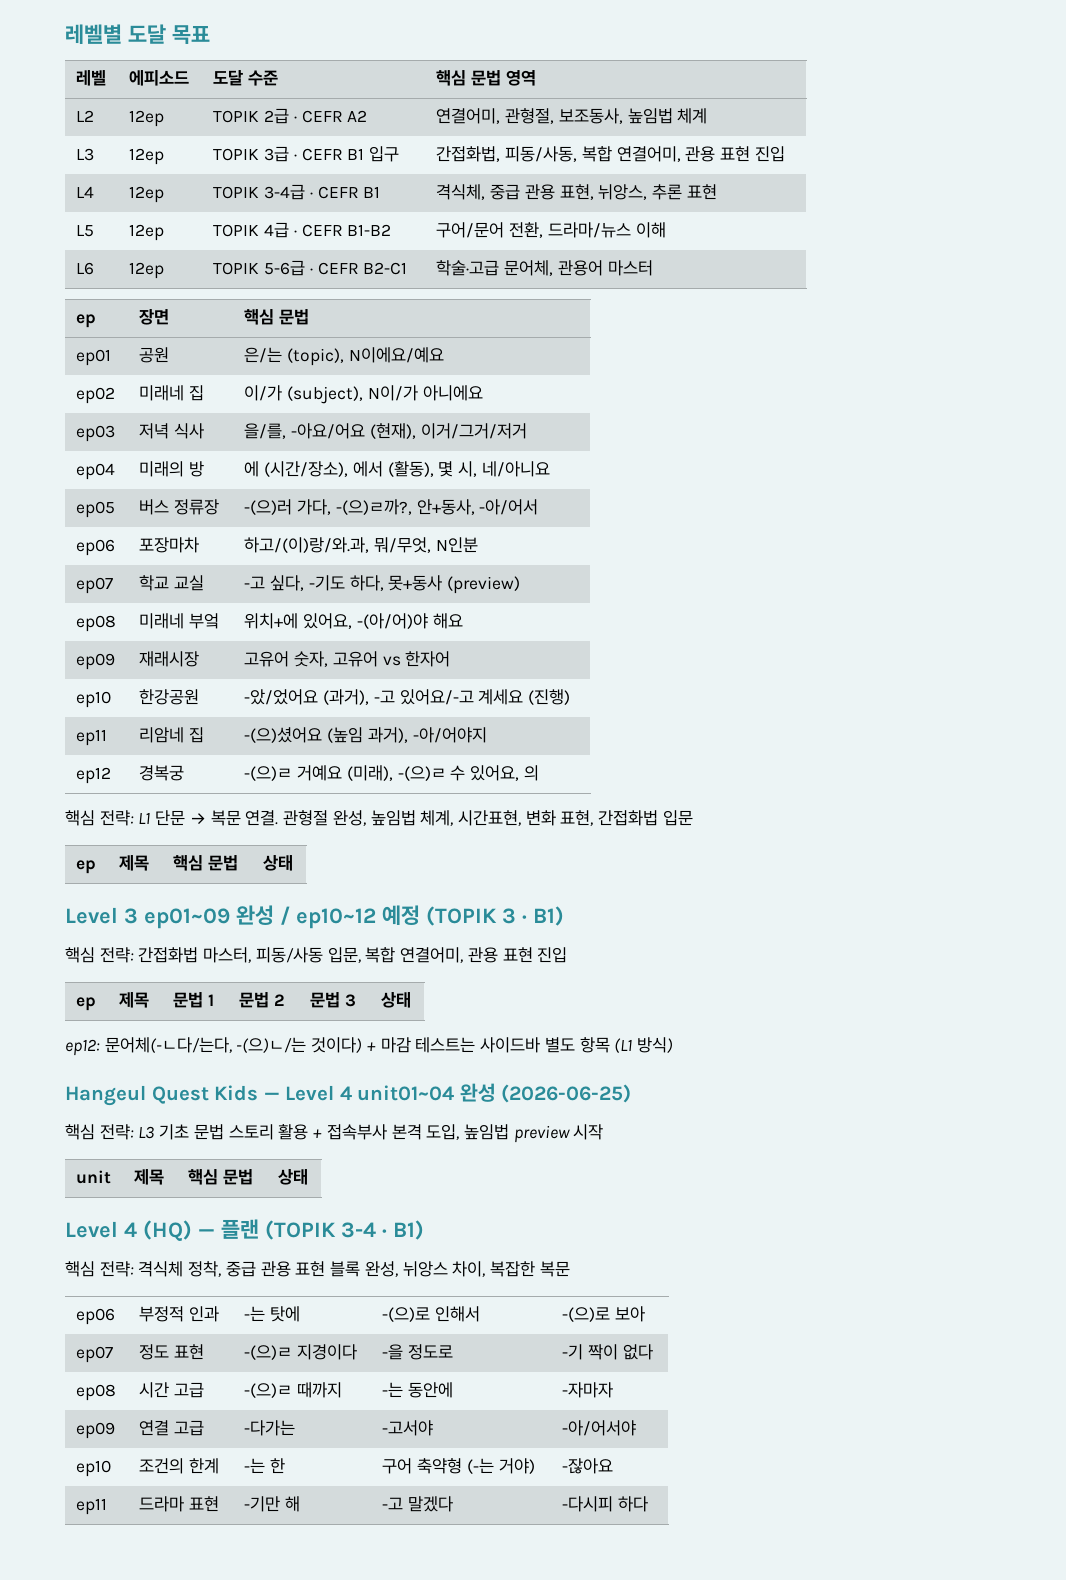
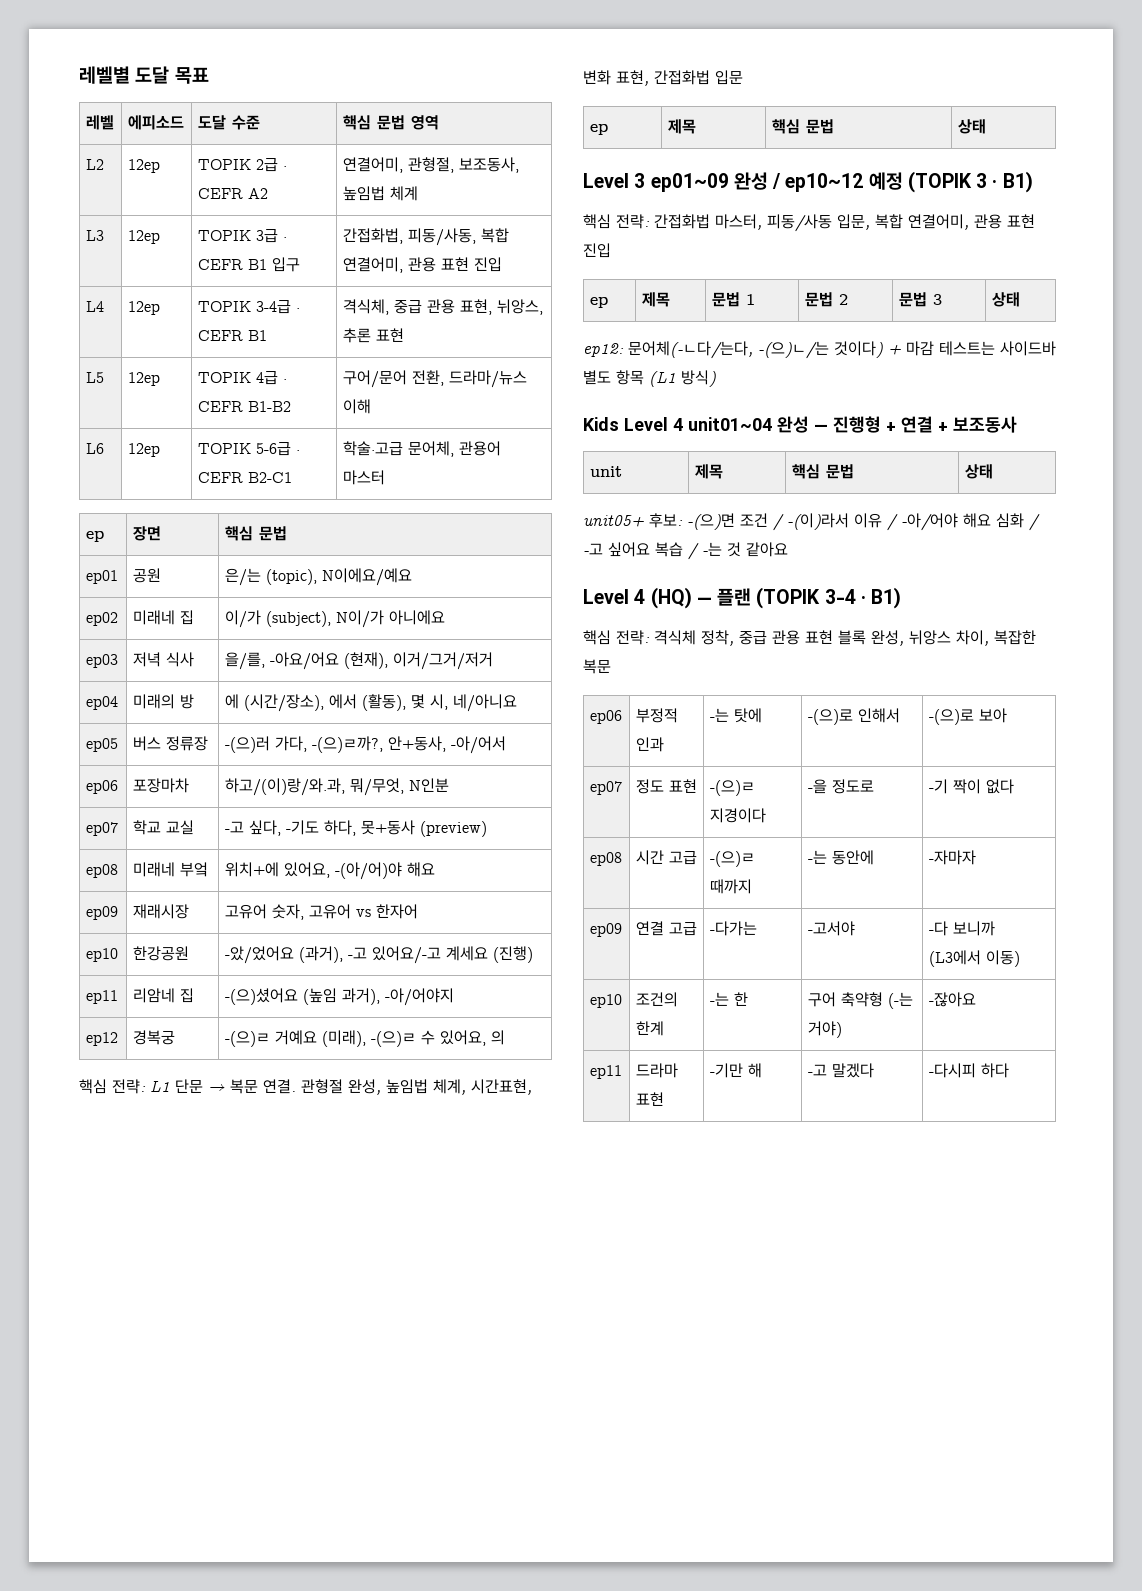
- Hangeul Quest Kids — Level 4 unit01~04 완성 (2026-06-25)
- 핵심 전략: L3 기초 문법 스토리 활용 + 접속부사 본격 도입, 높임법 preview 시작
+ Kids Level 4 unit01~04 완성 — 진행형 + 연결 + 보조동사
+ unit05+ 후보: -(으)면 조건 / -(이)라서 이유 / -아/어야 해요 심화 / -고 싶어요 복습 / -는 것 같아요
- ep09 | 연결 고급 | -다가는 | -고서야 | -아/어서야
+ ep09 | 연결 고급 | -다가는 | -고서야 | -다 보니까 (L3에서 이동)

